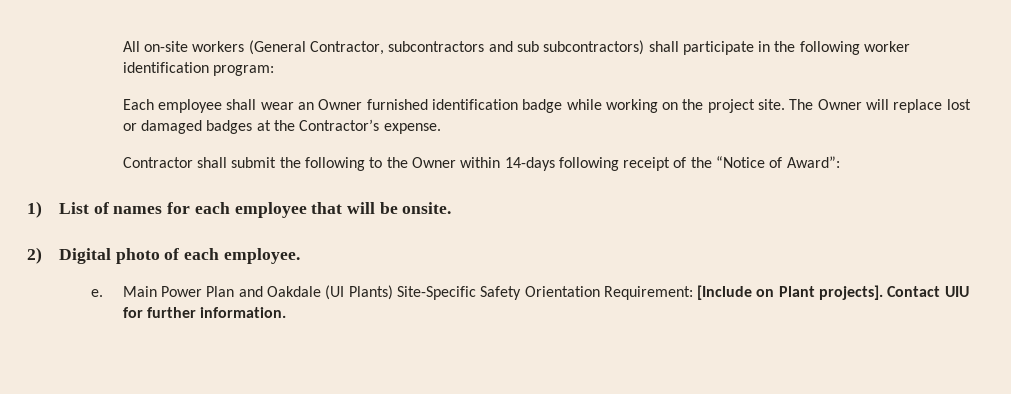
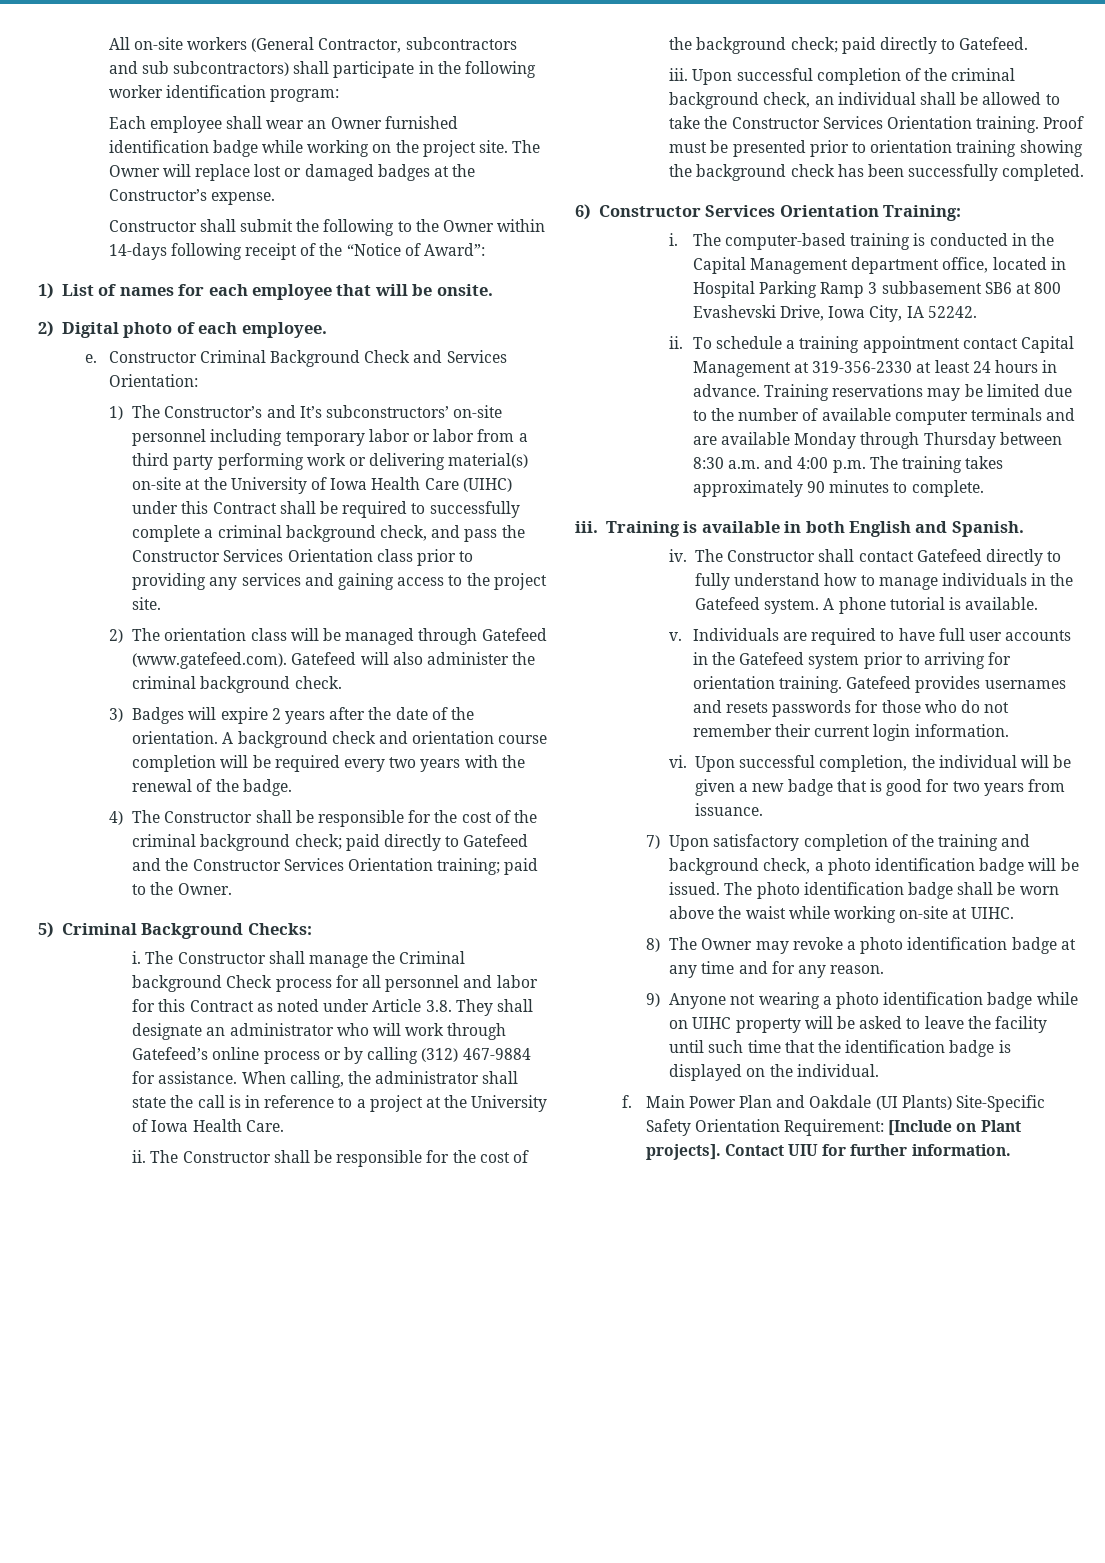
- The Owner will replace lost or damaged badges at the Contractor’s expense.
+ The Owner will replace lost or damaged badges at the Constructor’s expense.
- Contractor shall submit the following to the Owner within 14-days following receipt of the “Notice of Award”:
+ Constructor shall submit the following to the Owner within 14-days following receipt of the “Notice of Award”:
+ Constructor Criminal Background Check and Services Orientation:
+ 1) The Constructor’s and It’s subconstructors’ on-site personnel including temporary labor or labor from a third party performing work or delivering material(s) on-site at the University of Iowa Health Care (UIHC) under this Contract shall be required to successfully complete a criminal background check, and pass the Constructor Services Orientation class prior to providing any services and gaining access to the project site.
+ 2) The orientation class will be managed through Gatefeed (www.gatefeed.com). Gatefeed will also administer the criminal background check.
+ 3) Badges will expire 2 years after the date of the orientation. A background check and orientation course completion will be required every two years with the renewal of the badge.
+ 4) The Constructor shall be responsible for the cost of the criminal background check; paid directly to Gatefeed and the Constructor Services Orientation training; paid to the Owner.
+ 5) Criminal Background Checks:
+ i. The Constructor shall manage the Criminal background Check process for all personnel and labor for this Contract as noted under Article 3.8. They shall designate an administrator who will work through Gatefeed’s online process or by calling (312) 467-9884 for assistance. When calling, the administrator shall state the call is in reference to a project at the University of Iowa Health Care.
+ ii. The Constructor shall be responsible for the cost of the background check; paid directly to Gatefeed.
+ iii. Upon successful completion of the criminal background check, an individual shall be allowed to take the Constructor Services Orientation training. Proof must be presented prior to orientation training showing the background check has been successfully completed.
+ 6) Constructor Services Orientation Training:
+ i. The computer-based training is conducted in the Capital Management department office, located in Hospital Parking Ramp 3 subbasement SB6 at 800 Evashevski Drive, Iowa City, IA 52242.
+ ii. To schedule a training appointment contact Capital Management at 319-356-2330 at least 24 hours in advance. Training reservations may be limited due to the number of available computer terminals and are available Monday through Thursday between 8:30 a.m. and 4:00 p.m. The training takes approximately 90 minutes to complete.
+ iii. Training is available in both English and Spanish.
+ iv. The Constructor shall contact Gatefeed directly to fully understand how to manage individuals in the Gatefeed system. A phone tutorial is available.
+ v. Individuals are required to have full user accounts in the Gatefeed system prior to arriving for orientation training. Gatefeed provides usernames and resets passwords for those who do not remember their current login information.
+ vi. Upon successful completion, the individual will be given a new badge that is good for two years from issuance.
+ 7) Upon satisfactory completion of the training and background check, a photo identification badge will be issued. The photo identification badge shall be worn above the waist while working on-site at UIHC.
+ 8) The Owner may revoke a photo identification badge at any time and for any reason.
+ 9) Anyone not wearing a photo identification badge while on UIHC property will be asked to leave the facility until such time that the identification badge is displayed on the individual.
+ f.

